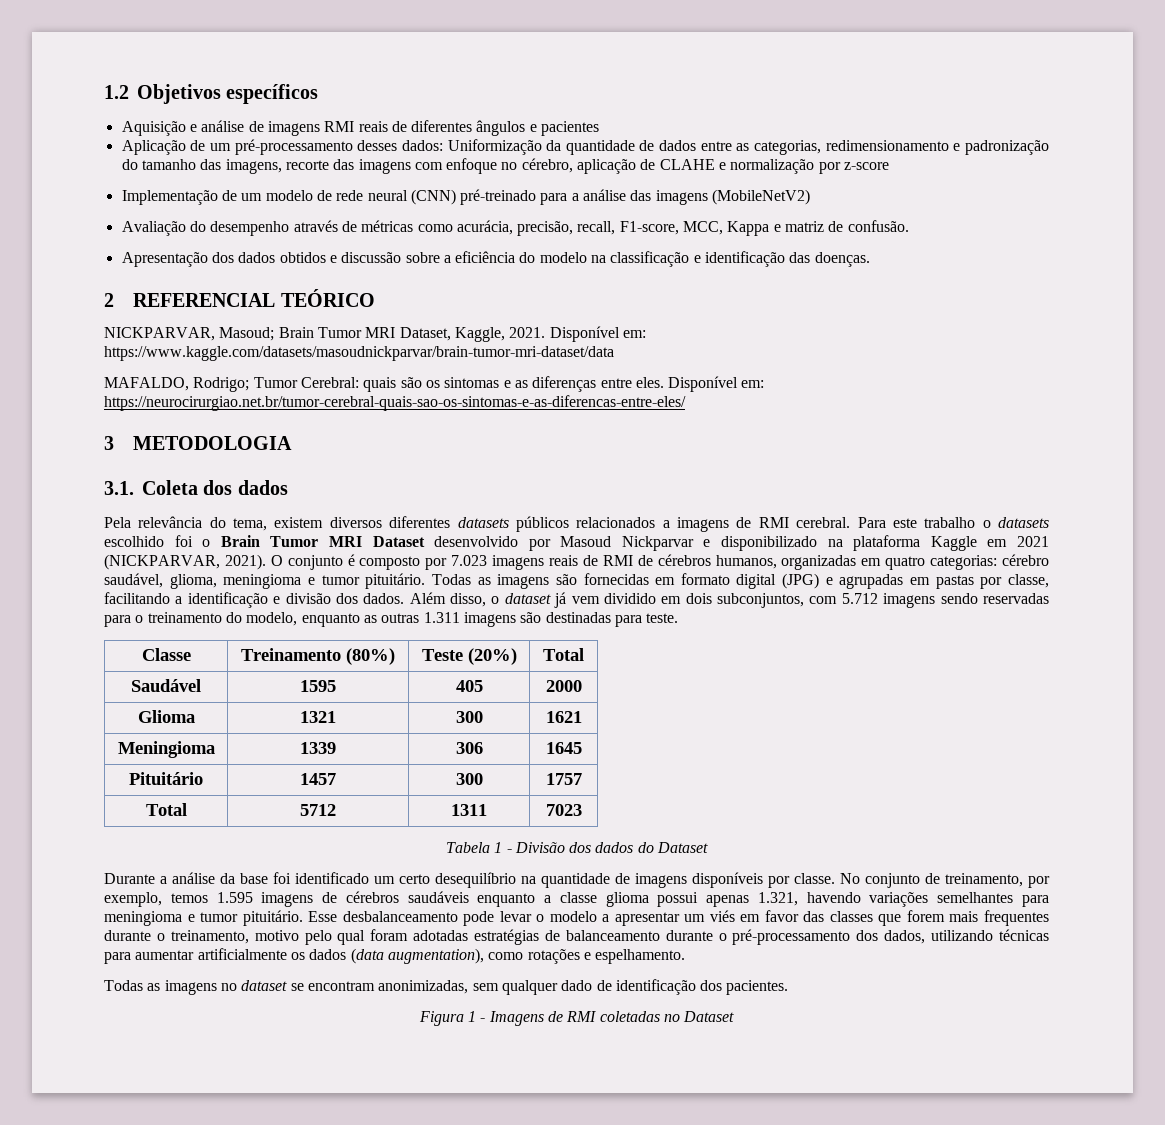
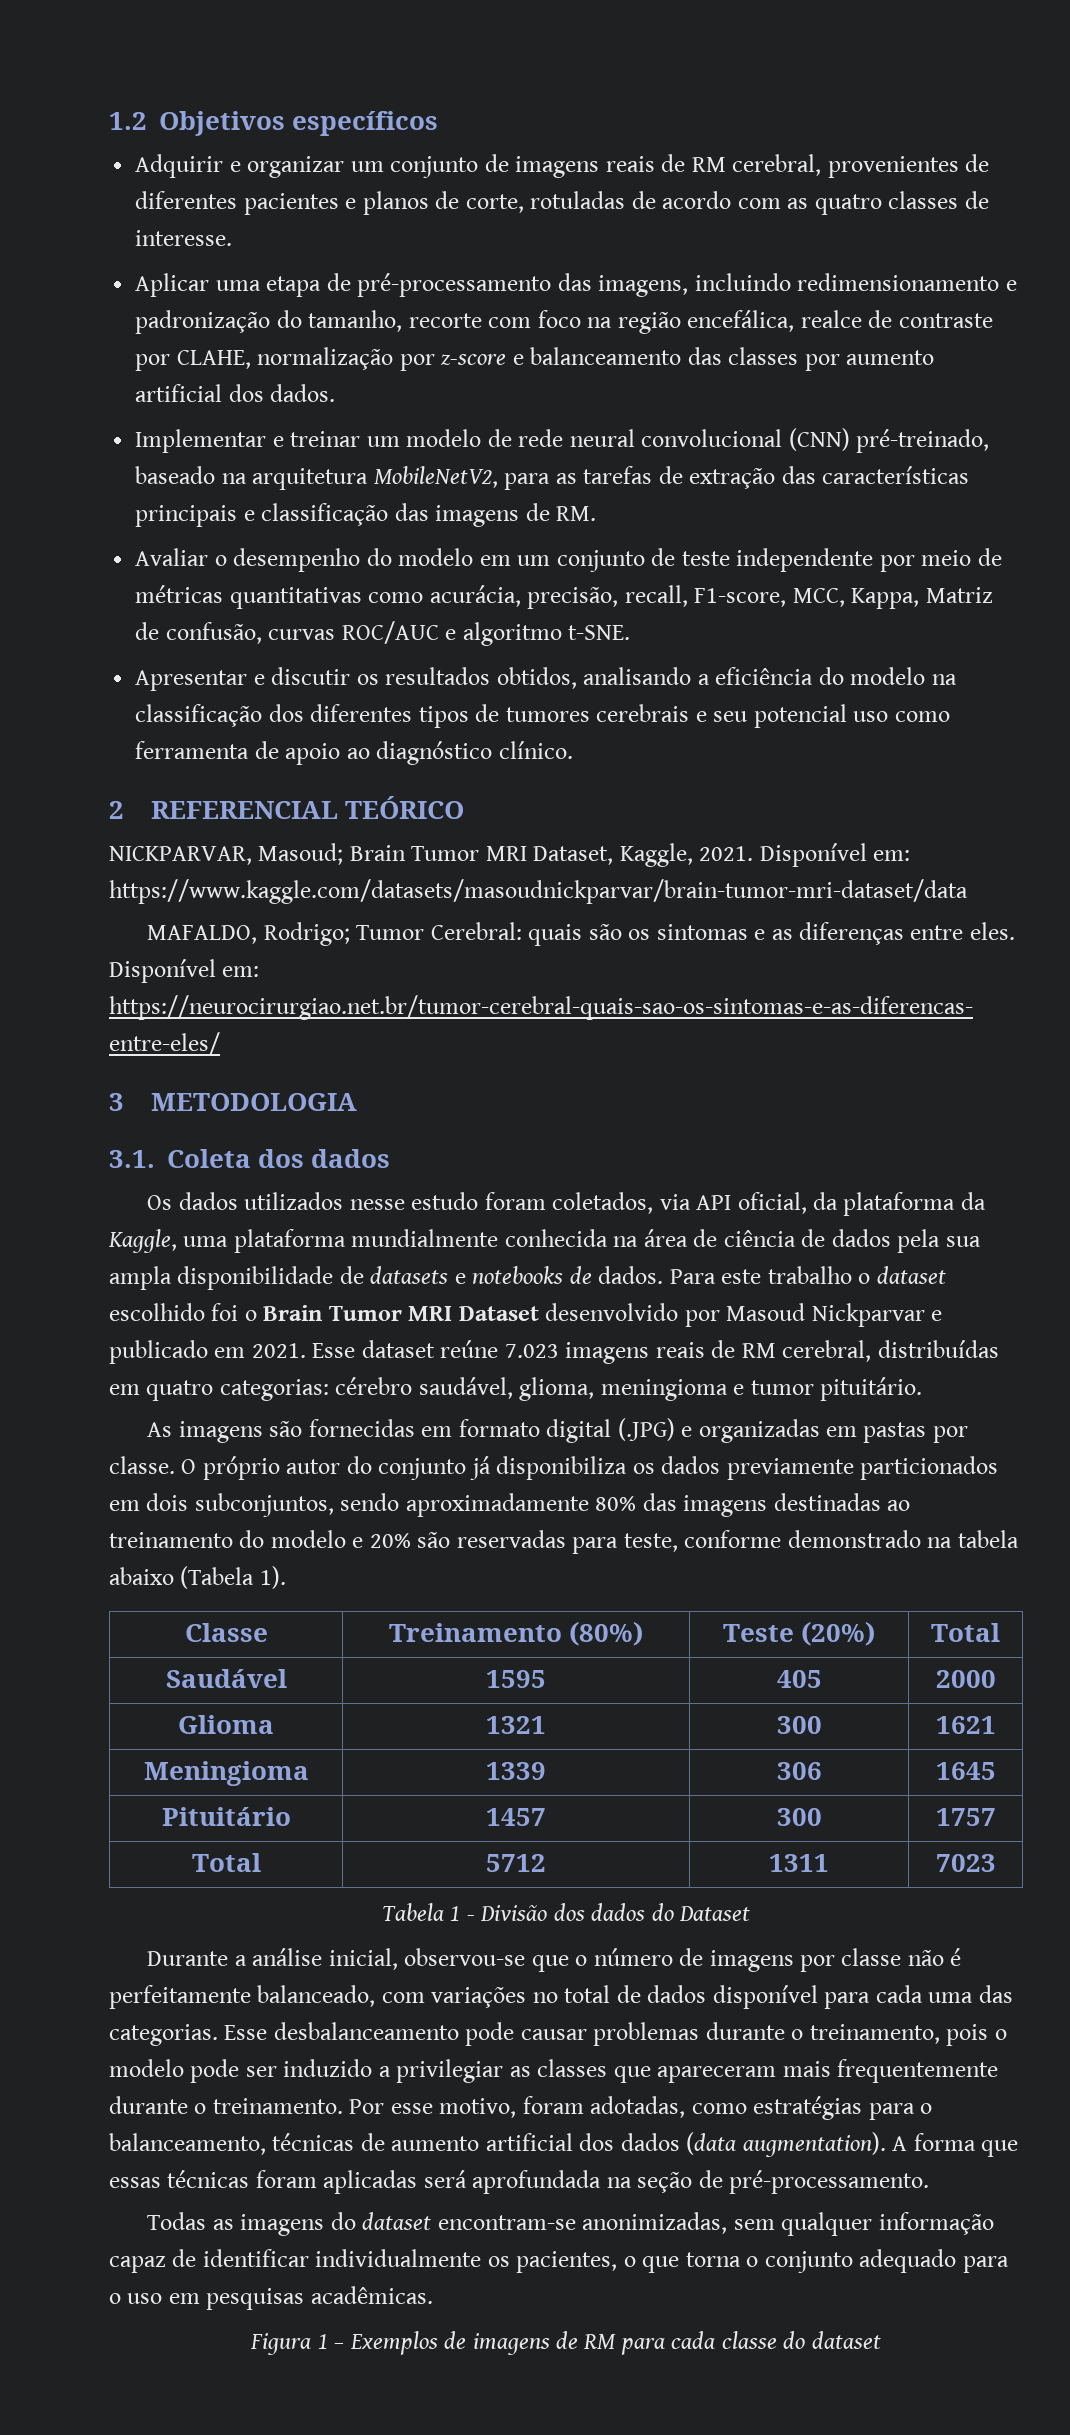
- Aquisição e análise de imagens RMI reais de diferentes ângulos e pacientes
- Aplicação de um pré-processamento desses dados: Uniformização da quantidade de dados entre as categorias, redimensionamento e padronização do tamanho das imagens, recorte das imagens com enfoque no cérebro, aplicação de CLAHE e normalização por z-score
- Implementação de um modelo de rede neural (CNN) pré-treinado para a análise das imagens (MobileNetV2)
- Avaliação do desempenho através de métricas como acurácia, precisão, recall, F1-score, MCC, Kappa e matriz de confusão.
- Apresentação dos dados obtidos e discussão sobre a eficiência do modelo na classificação e identificação das doenças.
+ Adquirir e organizar um conjunto de imagens reais de RM cerebral, provenientes de diferentes pacientes e planos de corte, rotuladas de acordo com as quatro classes de interesse.
+ Aplicar uma etapa de pré-processamento das imagens, incluindo redimensionamento e padronização do tamanho, recorte com foco na região encefálica, realce de contraste por CLAHE, normalização por z-score e balanceamento das classes por aumento artificial dos dados.
+ Implementar e treinar um modelo de rede neural convolucional (CNN) pré-treinado, baseado na arquitetura MobileNetV2, para as tarefas de extração das características principais e classificação das imagens de RM.
+ Avaliar o desempenho do modelo em um conjunto de teste independente por meio de métricas quantitativas como acurácia, precisão, recall, F1-score, MCC, Kappa, Matriz de confusão, curvas ROC/AUC e algoritmo t-SNE.
+ Apresentar e discutir os resultados obtidos, analisando a eficiência do modelo na classificação dos diferentes tipos de tumores cerebrais e seu potencial uso como ferramenta de apoio ao diagnóstico clínico.
- Pela relevância do tema, existem diversos diferentes datasets públicos relacionados a imagens de RMI cerebral.
+ Os dados utilizados nesse estudo foram coletados, via API oficial, da plataforma da Kaggle, uma plataforma mundialmente conhecida na área de ciência de dados pela sua ampla disponibilidade de datasets e notebooks de dados.
- Para este trabalho o datasets escolhido foi o Brain Tumor MRI Dataset desenvolvido por Masoud Nickparvar e disponibilizado na plataforma Kaggle em 2021 (NICKPARVAR, 2021). O conjunto é composto por 7.023 imagens reais de RMI de cérebros humanos, organizadas em quatro categorias: cérebro saudável, glioma, meningioma e tumor pituitário. Todas as imagens são fornecidas em formato digital (JPG) e agrupadas em pastas por classe, facilitando a identificação e divisão dos dados. Além disso, o dataset já vem dividido em dois subconjuntos, com 5.712 imagens sendo reservadas para o treinamento do modelo, enquanto as outras 1.311 imagens são destinadas para teste.
+ Para este trabalho o dataset escolhido foi o Brain Tumor MRI Dataset desenvolvido por Masoud Nickparvar e publicado em 2021. Esse dataset reúne 7.023 imagens reais de RM cerebral, distribuídas em quatro categorias: cérebro saudável, glioma, meningioma e tumor pituitário.
+ As imagens são fornecidas em formato digital (.JPG) e organizadas em pastas por classe. O próprio autor do conjunto já disponibiliza os dados previamente particionados em dois subconjuntos, sendo aproximadamente 80% das imagens destinadas ao treinamento do modelo e 20% são reservadas para teste, conforme demonstrado na tabela abaixo (Tabela 1).
- Durante a análise da base foi identificado um certo desequilíbrio na quantidade de imagens disponíveis por classe. No conjunto de treinamento, por exemplo, temos 1.595 imagens de cérebros saudáveis enquanto a classe glioma possui apenas 1.321, havendo variações semelhantes para meningioma e tumor pituitário. Esse desbalanceamento pode levar o modelo a apresentar um viés em favor das classes que forem mais frequentes durante o treinamento, motivo pelo qual foram adotadas estratégias de balanceamento durante o pré-processamento dos dados, utilizando técnicas para aumentar artificialmente os dados (data augmentation), como rotações e espelhamento.
- Todas as imagens no dataset se encontram anonimizadas, sem qualquer dado de identificação dos pacientes.
- Figura 1 - Imagens de RMI coletadas no Dataset
+ Durante a análise inicial, observou-se que o número de imagens por classe não é perfeitamente balanceado, com variações no total de dados disponível para cada uma das categorias. Esse desbalanceamento pode causar problemas durante o treinamento, pois o modelo pode ser induzido a privilegiar as classes que apareceram mais frequentemente durante o treinamento. Por esse motivo, foram adotadas, como estratégias para o balanceamento, técnicas de aumento artificial dos dados (data augmentation). A forma que essas técnicas foram aplicadas será aprofundada na seção de pré-processamento.
+ Todas as imagens do dataset encontram-se anonimizadas, sem qualquer informação capaz de identificar individualmente os pacientes, o que torna o conjunto adequado para o uso em pesquisas acadêmicas.
+ Figura 1 – Exemplos de imagens de RM para cada classe do dataset

